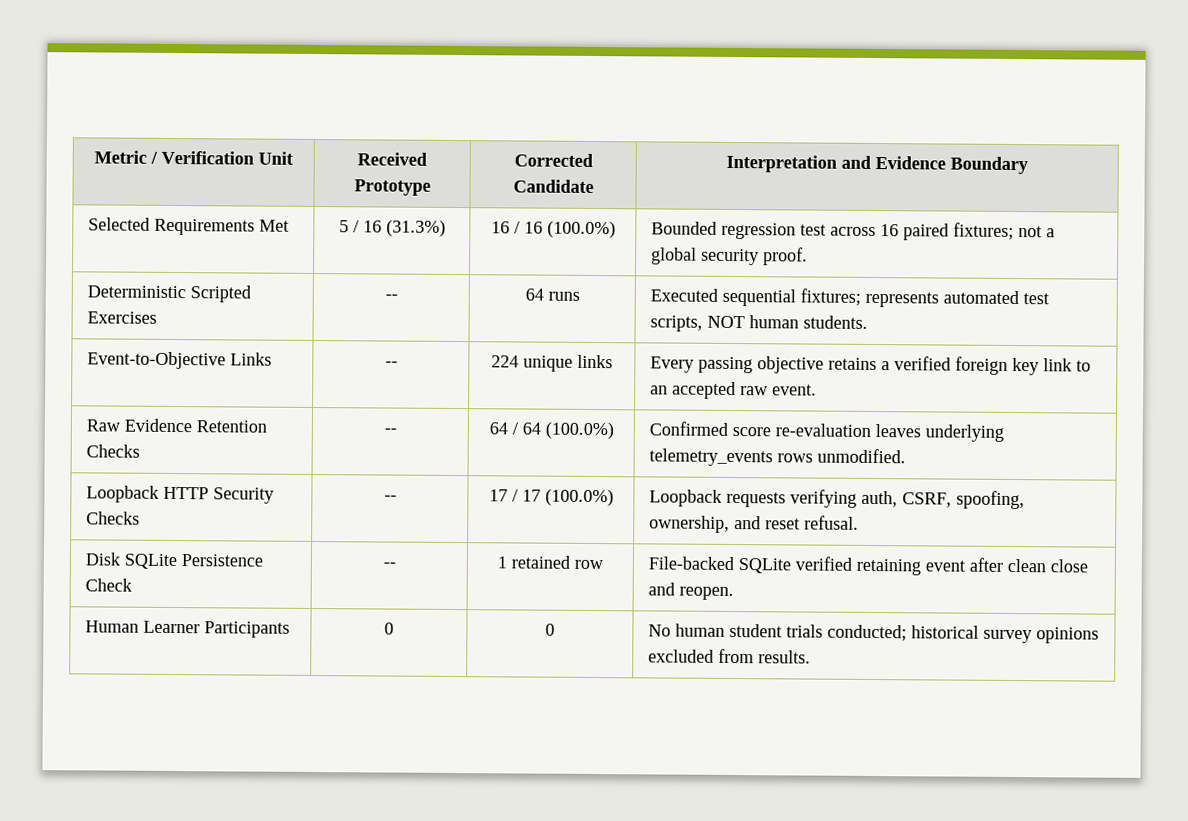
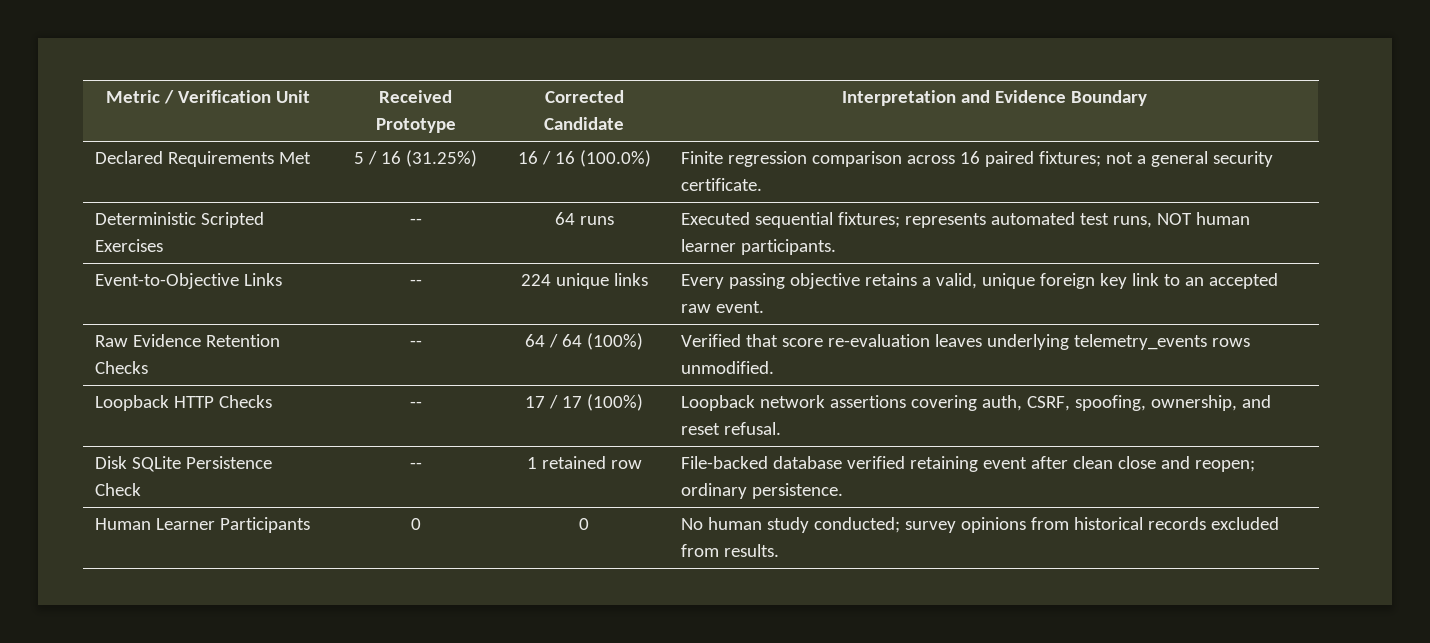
- Selected Requirements Met | 5 / 16 (31.3%) | 16 / 16 (100.0%) | Bounded regression test across 16 paired fixtures; not a global security proof.
+ Declared Requirements Met | 5 / 16 (31.25%) | 16 / 16 (100.0%) | Finite regression comparison across 16 paired fixtures; not a general security certificate.
- Deterministic Scripted Exercises | -- | 64 runs | Executed sequential fixtures; represents automated test scripts, NOT human students.
+ Deterministic Scripted Exercises | -- | 64 runs | Executed sequential fixtures; represents automated test runs, NOT human learner participants.
- Event-to-Objective Links | -- | 224 unique links | Every passing objective retains a verified foreign key link to an accepted raw event.
+ Event-to-Objective Links | -- | 224 unique links | Every passing objective retains a valid, unique foreign key link to an accepted raw event.
- Raw Evidence Retention Checks | -- | 64 / 64 (100.0%) | Confirmed score re-evaluation leaves underlying telemetry_events rows unmodified.
+ Raw Evidence Retention Checks | -- | 64 / 64 (100%) | Verified that score re-evaluation leaves underlying telemetry_events rows unmodified.
- Loopback HTTP Security Checks | -- | 17 / 17 (100.0%) | Loopback requests verifying auth, CSRF, spoofing, ownership, and reset refusal.
+ Loopback HTTP Checks | -- | 17 / 17 (100%) | Loopback network assertions covering auth, CSRF, spoofing, ownership, and reset refusal.
- Disk SQLite Persistence Check | -- | 1 retained row | File-backed SQLite verified retaining event after clean close and reopen.
+ Disk SQLite Persistence Check | -- | 1 retained row | File-backed database verified retaining event after clean close and reopen; ordinary persistence.
- Human Learner Participants | 0 | 0 | No human student trials conducted; historical survey opinions excluded from results.
+ Human Learner Participants | 0 | 0 | No human study conducted; survey opinions from historical records excluded from results.

